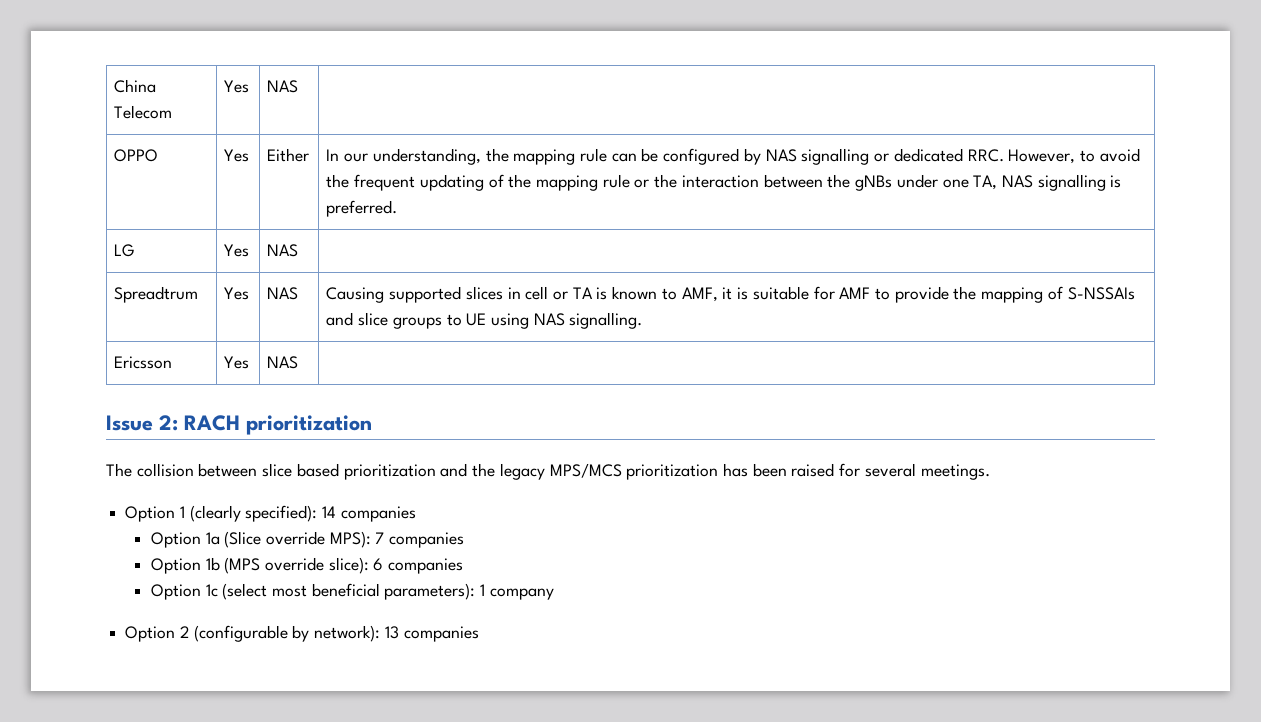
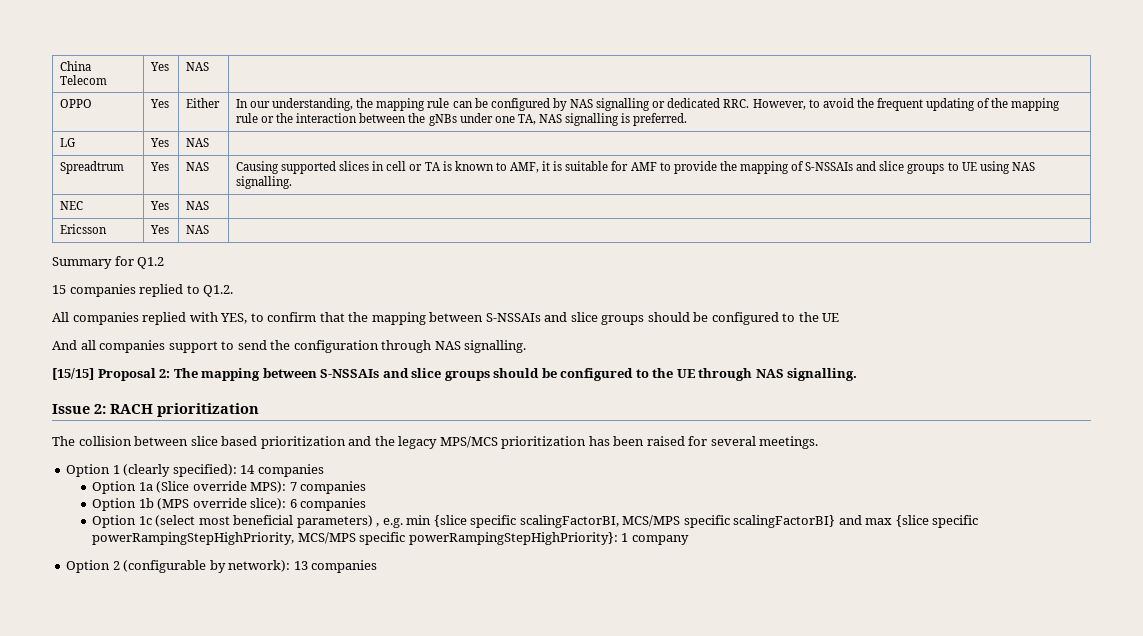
+ NEC | Yes | NAS |
+ Summary for Q1.2
+ 15 companies replied to Q1.2.
+ All companies replied with YES, to confirm that the mapping between S-NSSAIs and slice groups should be configured to the UE
+ And all companies support to send the configuration through NAS signalling.
+ [15/15] Proposal 2: The mapping between S-NSSAIs and slice groups should be configured to the UE through NAS signalling.
- Option 1c (select most beneficial parameters): 1 company
+ Option 1c (select most beneficial parameters) , e.g. min {slice specific scalingFactorBI, MCS/MPS specific scalingFactorBI} and max {slice specific powerRampingStepHighPriority, MCS/MPS specific powerRampingStepHighPriority}: 1 company

